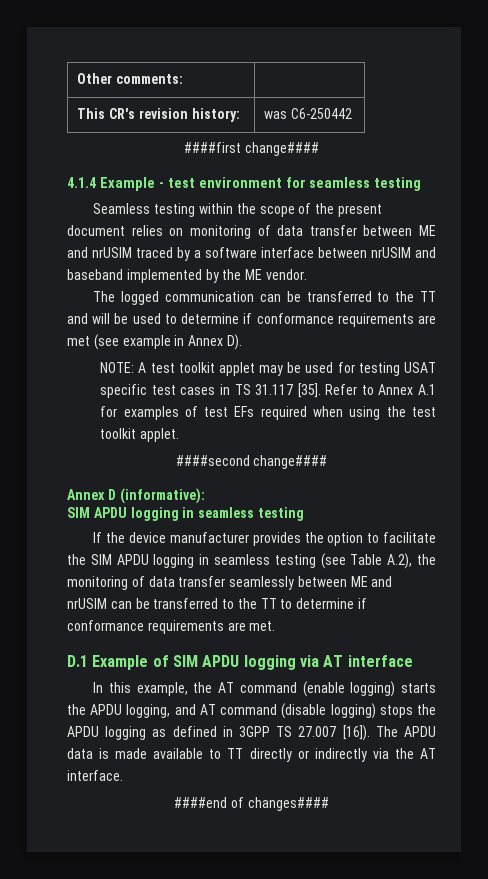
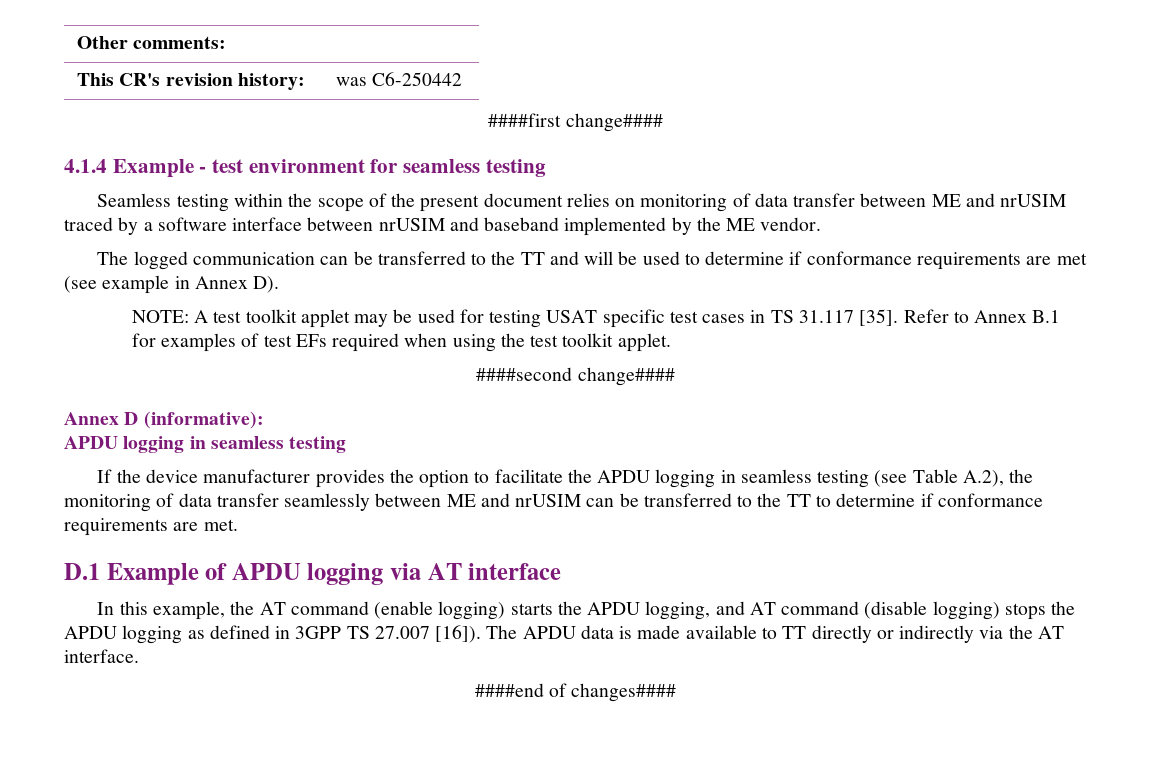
- Refer to Annex A.1 for examples of test EFs required when using the test toolkit applet.
+ Refer to Annex B.1 for examples of test EFs required when using the test toolkit applet.
  Annex D (informative):
- SIM APDU logging in seamless testing
+ APDU logging in seamless testing
- If the device manufacturer provides the option to facilitate the SIM APDU logging in seamless testing (see Table A.2), the monitoring of data transfer seamlessly between ME and nrUSIM can be transferred to the TT to determine if conformance requirements are met.
+ If the device manufacturer provides the option to facilitate the APDU logging in seamless testing (see Table A.2), the monitoring of data transfer seamlessly between ME and nrUSIM can be transferred to the TT to determine if conformance requirements are met.
- D.1 Example of SIM APDU logging via AT interface
+ D.1 Example of APDU logging via AT interface

